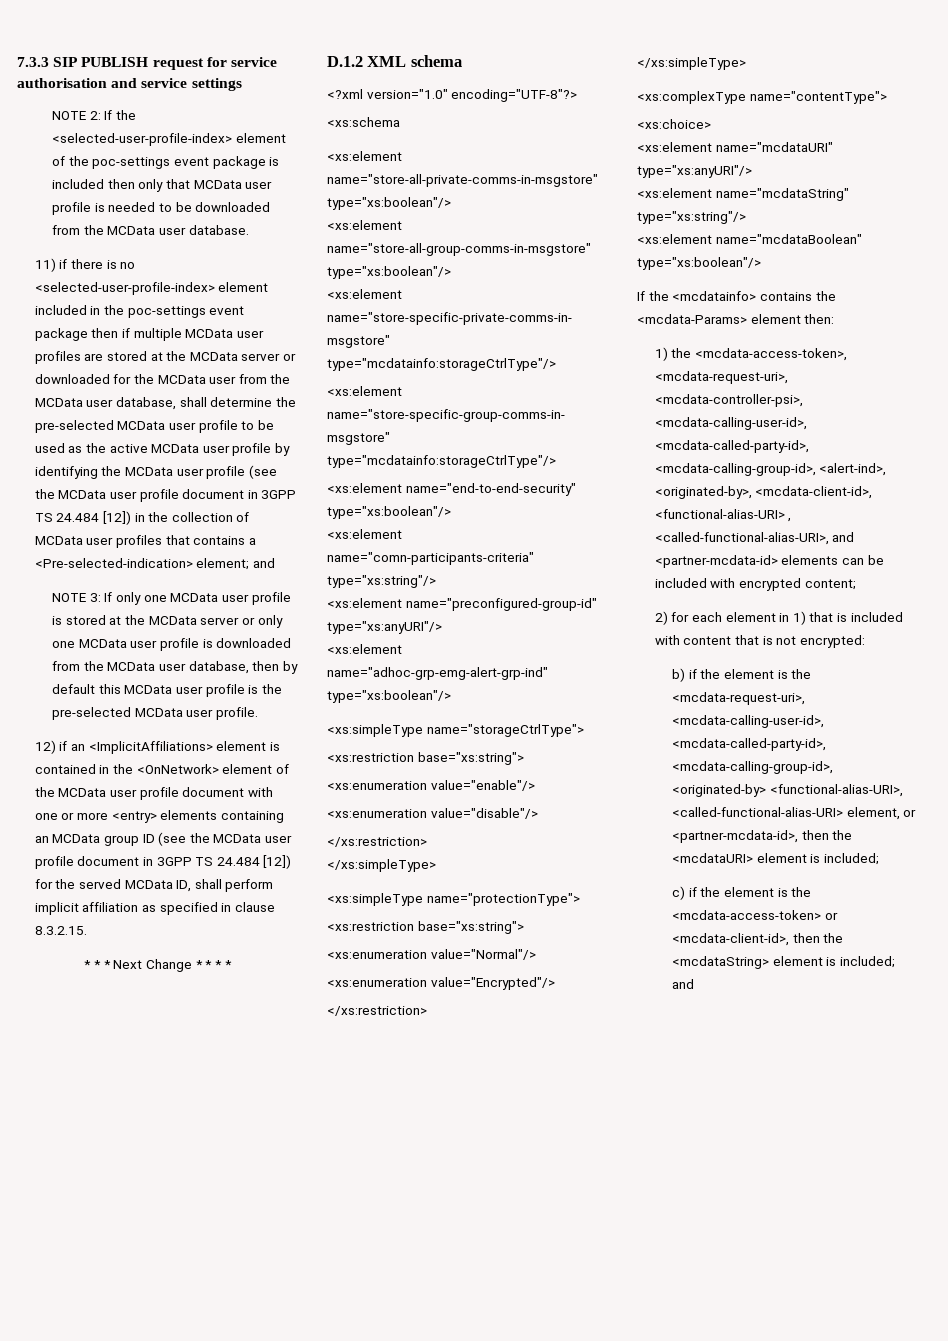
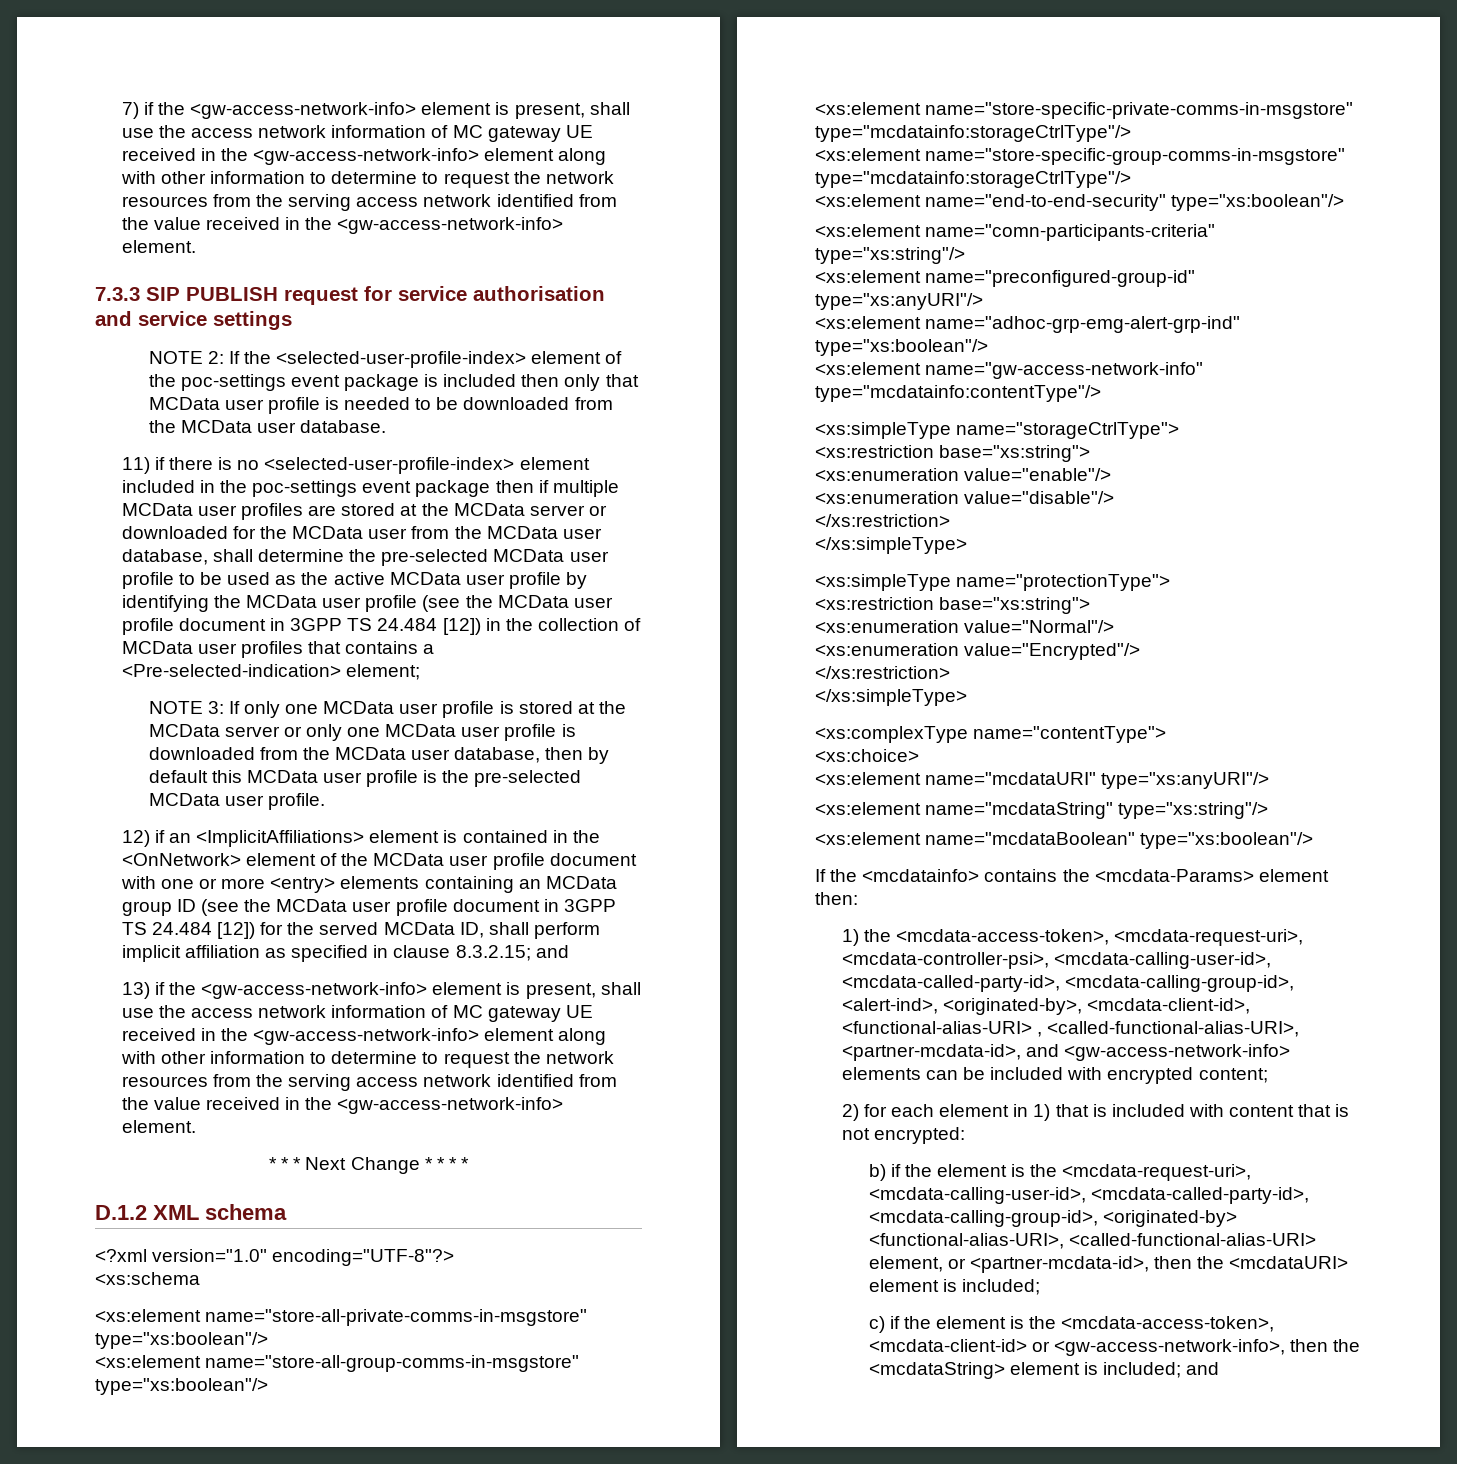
+ 7) if the <gw-access-network-info> element is present, shall use the access network information of MC gateway UE received in the <gw-access-network-info> element along with other information to determine to request the network resources from the serving access network identified from the value received in the <gw-access-network-info> element.
- 11) if there is no <selected-user-profile-index> element included in the poc-settings event package then if multiple MCData user profiles are stored at the MCData server or downloaded for the MCData user from the MCData user database, shall determine the pre-selected MCData user profile to be used as the active MCData user profile by identifying the MCData user profile (see the MCData user profile document in 3GPP TS 24.484 [12]) in the collection of MCData user profiles that contains a <Pre-selected-indication> element; and
+ 11) if there is no <selected-user-profile-index> element included in the poc-settings event package then if multiple MCData user profiles are stored at the MCData server or downloaded for the MCData user from the MCData user database, shall determine the pre-selected MCData user profile to be used as the active MCData user profile by identifying the MCData user profile (see the MCData user profile document in 3GPP TS 24.484 [12]) in the collection of MCData user profiles that contains a <Pre-selected-indication> element;
- 12) if an <ImplicitAffiliations> element is contained in the <OnNetwork> element of the MCData user profile document with one or more <entry> elements containing an MCData group ID (see the MCData user profile document in 3GPP TS 24.484 [12]) for the served MCData ID, shall perform implicit affiliation as specified in clause 8.3.2.15.
+ 12) if an <ImplicitAffiliations> element is contained in the <OnNetwork> element of the MCData user profile document with one or more <entry> elements containing an MCData group ID (see the MCData user profile document in 3GPP TS 24.484 [12]) for the served MCData ID, shall perform implicit affiliation as specified in clause 8.3.2.15; and
+ 13) if the <gw-access-network-info> element is present, shall use the access network information of MC gateway UE received in the <gw-access-network-info> element along with other information to determine to request the network resources from the serving access network identified from the value received in the <gw-access-network-info> element.
+ <xs:element name="gw-access-network-info" type="mcdatainfo:contentType"/>
- 1) the <mcdata-access-token>, <mcdata-request-uri>, <mcdata-controller-psi>, <mcdata-calling-user-id>, <mcdata-called-party-id>, <mcdata-calling-group-id>, <alert-ind>, <originated-by>, <mcdata-client-id>, <functional-alias-URI> , <called-functional-alias-URI>, and <partner-mcdata-id> elements can be included with encrypted content;
+ 1) the <mcdata-access-token>, <mcdata-request-uri>, <mcdata-controller-psi>, <mcdata-calling-user-id>, <mcdata-called-party-id>, <mcdata-calling-group-id>, <alert-ind>, <originated-by>, <mcdata-client-id>, <functional-alias-URI> , <called-functional-alias-URI>, <partner-mcdata-id>, and <gw-access-network-info> elements can be included with encrypted content;
- c) if the element is the <mcdata-access-token> or <mcdata-client-id>, then the <mcdataString> element is included; and
+ c) if the element is the <mcdata-access-token>, <mcdata-client-id> or <gw-access-network-info>, then the <mcdataString> element is included; and

